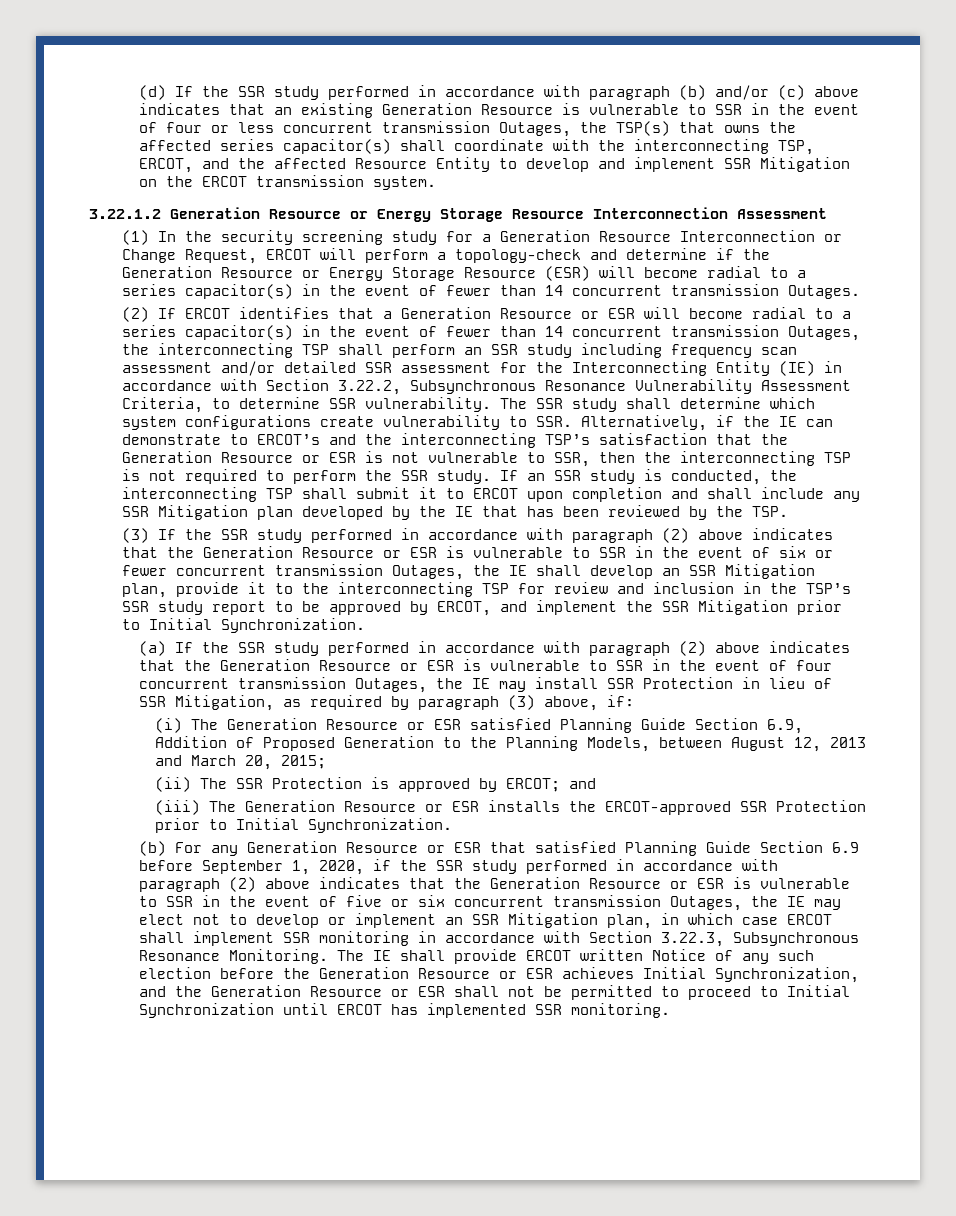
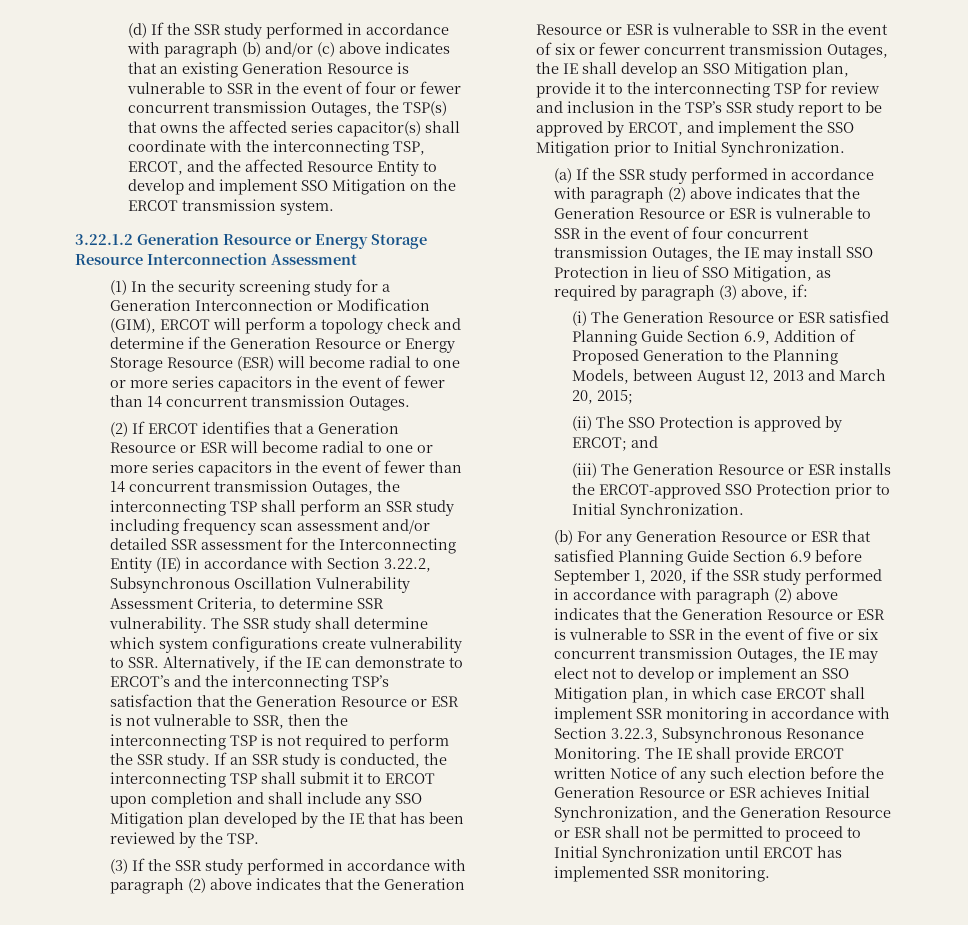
- (d) If the SSR study performed in accordance with paragraph (b) and/or (c) above indicates that an existing Generation Resource is vulnerable to SSR in the event of four or less concurrent transmission Outages, the TSP(s) that owns the affected series capacitor(s) shall coordinate with the interconnecting TSP, ERCOT, and the affected Resource Entity to develop and implement SSR Mitigation on the ERCOT transmission system.
+ (d) If the SSR study performed in accordance with paragraph (b) and/or (c) above indicates that an existing Generation Resource is vulnerable to SSR in the event of four or fewer concurrent transmission Outages, the TSP(s) that owns the affected series capacitor(s) shall coordinate with the interconnecting TSP, ERCOT, and the affected Resource Entity to develop and implement SSO Mitigation on the ERCOT transmission system.
- (1) In the security screening study for a Generation Resource Interconnection or Change Request, ERCOT will perform a topology-check and determine if the Generation Resource or Energy Storage Resource (ESR) will become radial to a series capacitor(s) in the event of fewer than 14 concurrent transmission Outages.
+ (1) In the security screening study for a Generation Interconnection or Modification (GIM), ERCOT will perform a topology check and determine if the Generation Resource or Energy Storage Resource (ESR) will become radial to one or more series capacitors in the event of fewer than 14 concurrent transmission Outages.
- (2) If ERCOT identifies that a Generation Resource or ESR will become radial to a series capacitor(s) in the event of fewer than 14 concurrent transmission Outages, the interconnecting TSP shall perform an SSR study including frequency scan assessment and/or detailed SSR assessment for the Interconnecting Entity (IE) in accordance with Section 3.22.2, Subsynchronous Resonance Vulnerability Assessment Criteria, to determine SSR vulnerability.
+ (2) If ERCOT identifies that a Generation Resource or ESR will become radial to one or more series capacitors in the event of fewer than 14 concurrent transmission Outages, the interconnecting TSP shall perform an SSR study including frequency scan assessment and/or detailed SSR assessment for the Interconnecting Entity (IE) in accordance with Section 3.22.2, Subsynchronous Oscillation Vulnerability Assessment Criteria, to determine SSR vulnerability.
- If an SSR study is conducted, the interconnecting TSP shall submit it to ERCOT upon completion and shall include any SSR Mitigation plan developed by the IE that has been reviewed by the TSP.
+ If an SSR study is conducted, the interconnecting TSP shall submit it to ERCOT upon completion and shall include any SSO Mitigation plan developed by the IE that has been reviewed by the TSP.
- (3) If the SSR study performed in accordance with paragraph (2) above indicates that the Generation Resource or ESR is vulnerable to SSR in the event of six or fewer concurrent transmission Outages, the IE shall develop an SSR Mitigation plan, provide it to the interconnecting TSP for review and inclusion in the TSP’s SSR study report to be approved by ERCOT, and implement the SSR Mitigation prior to Initial Synchronization.
+ (3) If the SSR study performed in accordance with paragraph (2) above indicates that the Generation Resource or ESR is vulnerable to SSR in the event of six or fewer concurrent transmission Outages, the IE shall develop an SSO Mitigation plan, provide it to the interconnecting TSP for review and inclusion in the TSP’s SSR study report to be approved by ERCOT, and implement the SSO Mitigation prior to Initial Synchronization.
- (a) If the SSR study performed in accordance with paragraph (2) above indicates that the Generation Resource or ESR is vulnerable to SSR in the event of four concurrent transmission Outages, the IE may install SSR Protection in lieu of SSR Mitigation, as required by paragraph (3) above, if:
+ (a) If the SSR study performed in accordance with paragraph (2) above indicates that the Generation Resource or ESR is vulnerable to SSR in the event of four concurrent transmission Outages, the IE may install SSO Protection in lieu of SSO Mitigation, as required by paragraph (3) above, if:
- (ii) The SSR Protection is approved by ERCOT; and
+ (ii) The SSO Protection is approved by ERCOT; and
- (iii) The Generation Resource or ESR installs the ERCOT-approved SSR Protection prior to Initial Synchronization.
+ (iii) The Generation Resource or ESR installs the ERCOT-approved SSO Protection prior to Initial Synchronization.
- (b) For any Generation Resource or ESR that satisfied Planning Guide Section 6.9 before September 1, 2020, if the SSR study performed in accordance with paragraph (2) above indicates that the Generation Resource or ESR is vulnerable to SSR in the event of five or six concurrent transmission Outages, the IE may elect not to develop or implement an SSR Mitigation plan, in which case ERCOT shall implement SSR monitoring in accordance with Section 3.22.3, Subsynchronous Resonance Monitoring.
+ (b) For any Generation Resource or ESR that satisfied Planning Guide Section 6.9 before September 1, 2020, if the SSR study performed in accordance with paragraph (2) above indicates that the Generation Resource or ESR is vulnerable to SSR in the event of five or six concurrent transmission Outages, the IE may elect not to develop or implement an SSO Mitigation plan, in which case ERCOT shall implement SSR monitoring in accordance with Section 3.22.3, Subsynchronous Resonance Monitoring.

